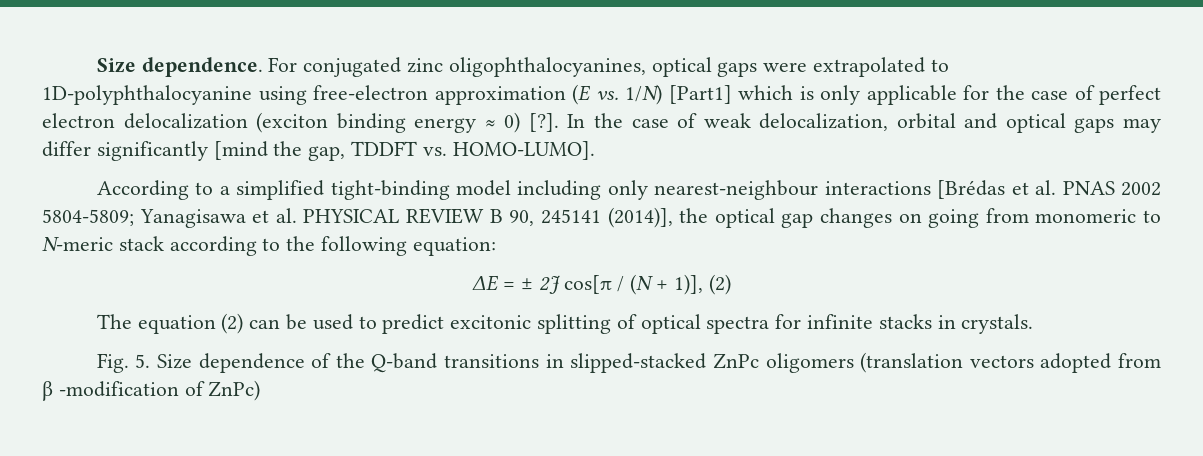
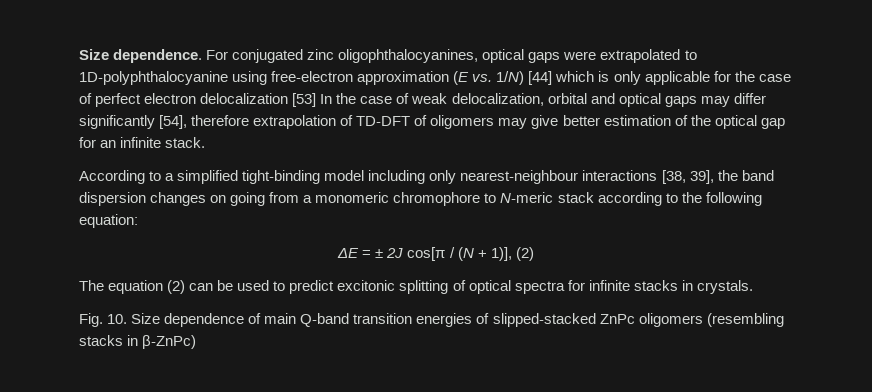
- For conjugated zinc oligophthalocyanines, optical gaps were extrapolated to 1D-polyphthalocyanine using free-electron approximation (E vs. 1/N) [Part1] which is only applicable for the case of perfect electron delocalization (exciton binding energy ≈ 0) [?]. In the case of weak delocalization, orbital and optical gaps may differ significantly [mind the gap, TDDFT vs. HOMO-LUMO].
+ For conjugated zinc oligophthalocyanines, optical gaps were extrapolated to 1D-polyphthalocyanine using free-electron approximation (E vs. 1/N) [44] which is only applicable for the case of perfect electron delocalization [53] In the case of weak delocalization, orbital and optical gaps may differ significantly [54], therefore extrapolation of TD-DFT of oligomers may give better estimation of the optical gap for an infinite stack.
- According to a simplified tight-binding model including only nearest-neighbour interactions [Brédas et al. PNAS 2002 5804-5809; Yanagisawa et al. PHYSICAL REVIEW B 90, 245141 (2014)], the optical gap changes on going from monomeric to N-meric stack according to the following equation:
+ According to a simplified tight-binding model including only nearest-neighbour interactions [38, 39], the band dispersion changes on going from a monomeric chromophore to N-meric stack according to the following equation:
- Fig. 5. Size dependence of the Q-band transitions in slipped-stacked ZnPc oligomers (translation vectors adopted from β -modification of ZnPc)
+ Fig. 10. Size dependence of main Q-band transition energies of slipped-stacked ZnPc oligomers (resembling stacks in β-ZnPc)

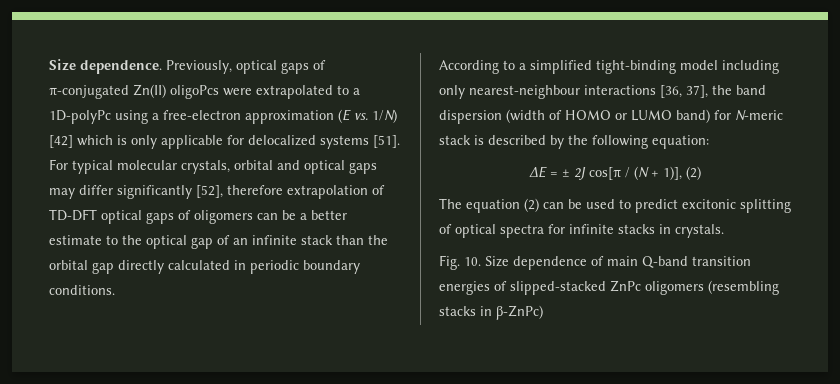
- For conjugated zinc oligophthalocyanines, optical gaps were extrapolated to 1D-polyphthalocyanine using free-electron approximation (E vs. 1/N) [44] which is only applicable for the case of perfect electron delocalization [53] In the case of weak delocalization, orbital and optical gaps may differ significantly [54], therefore extrapolation of TD-DFT of oligomers may give better estimation of the optical gap for an infinite stack.
+ Previously, optical gaps of π-conjugated Zn(II) oligoPcs were extrapolated to a 1D-polyPc using a free-electron approximation (E vs. 1/N) [42] which is only applicable for delocalized systems [51]. For typical molecular crystals, orbital and optical gaps may differ significantly [52], therefore extrapolation of TD-DFT optical gaps of oligomers can be a better estimate to the optical gap of an infinite stack than the orbital gap directly calculated in periodic boundary conditions.
- According to a simplified tight-binding model including only nearest-neighbour interactions [38, 39], the band dispersion changes on going from a monomeric chromophore to N-meric stack according to the following equation:
+ According to a simplified tight-binding model including only nearest-neighbour interactions [36, 37], the band dispersion (width of HOMO or LUMO band) for N-meric stack is described by the following equation:

